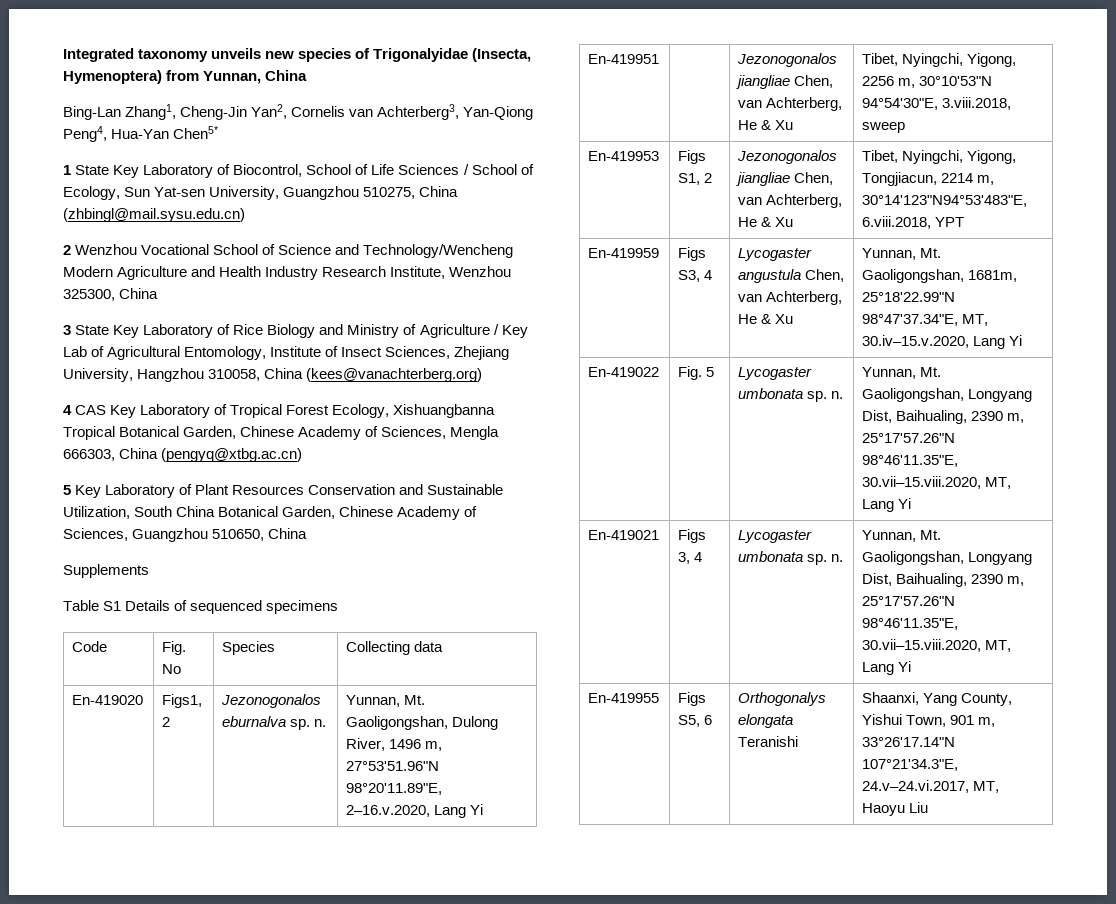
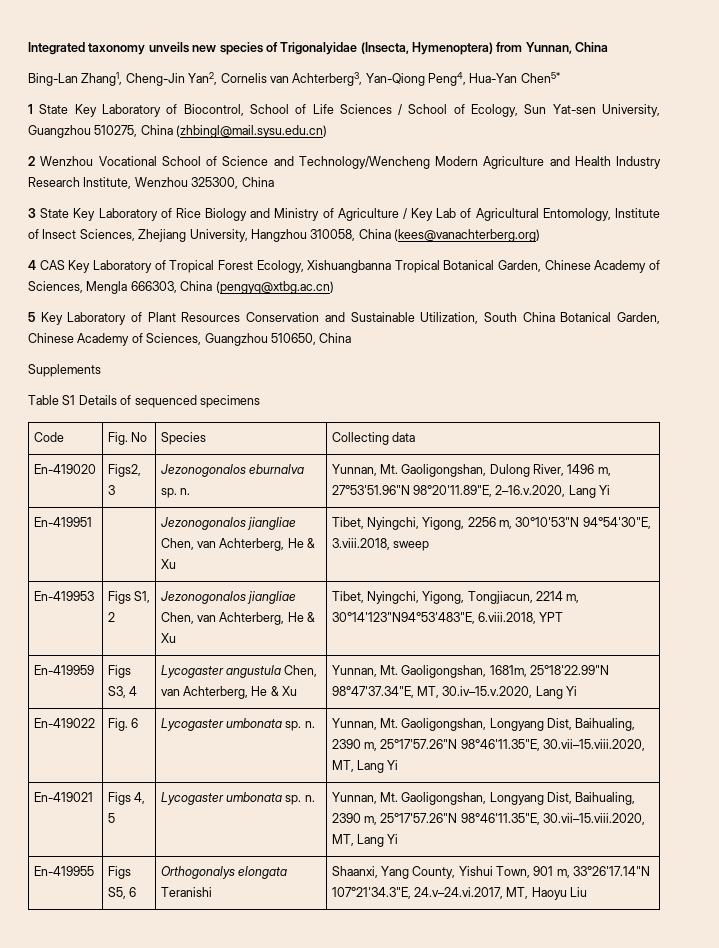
- En-419020 | Figs1, 2 | Jezonogonalos eburnalva sp. n. | Yunnan, Mt. Gaoligongshan, Dulong River, 1496 m, 27°53'51.96"N 98°20'11.89"E, 2–16.v.2020, Lang Yi
+ En-419020 | Figs2, 3 | Jezonogonalos eburnalva sp. n. | Yunnan, Mt. Gaoligongshan, Dulong River, 1496 m, 27°53'51.96"N 98°20'11.89"E, 2–16.v.2020, Lang Yi
- En-419022 | Fig. 5 | Lycogaster umbonata sp. n. | Yunnan, Mt. Gaoligongshan, Longyang Dist, Baihualing, 2390 m, 25°17'57.26"N 98°46'11.35"E, 30.vii–15.viii.2020, MT, Lang Yi
+ En-419022 | Fig. 6 | Lycogaster umbonata sp. n. | Yunnan, Mt. Gaoligongshan, Longyang Dist, Baihualing, 2390 m, 25°17'57.26"N 98°46'11.35"E, 30.vii–15.viii.2020, MT, Lang Yi
- En-419021 | Figs 3, 4 | Lycogaster umbonata sp. n. | Yunnan, Mt. Gaoligongshan, Longyang Dist, Baihualing, 2390 m, 25°17'57.26"N 98°46'11.35"E, 30.vii–15.viii.2020, MT, Lang Yi
+ En-419021 | Figs 4, 5 | Lycogaster umbonata sp. n. | Yunnan, Mt. Gaoligongshan, Longyang Dist, Baihualing, 2390 m, 25°17'57.26"N 98°46'11.35"E, 30.vii–15.viii.2020, MT, Lang Yi

